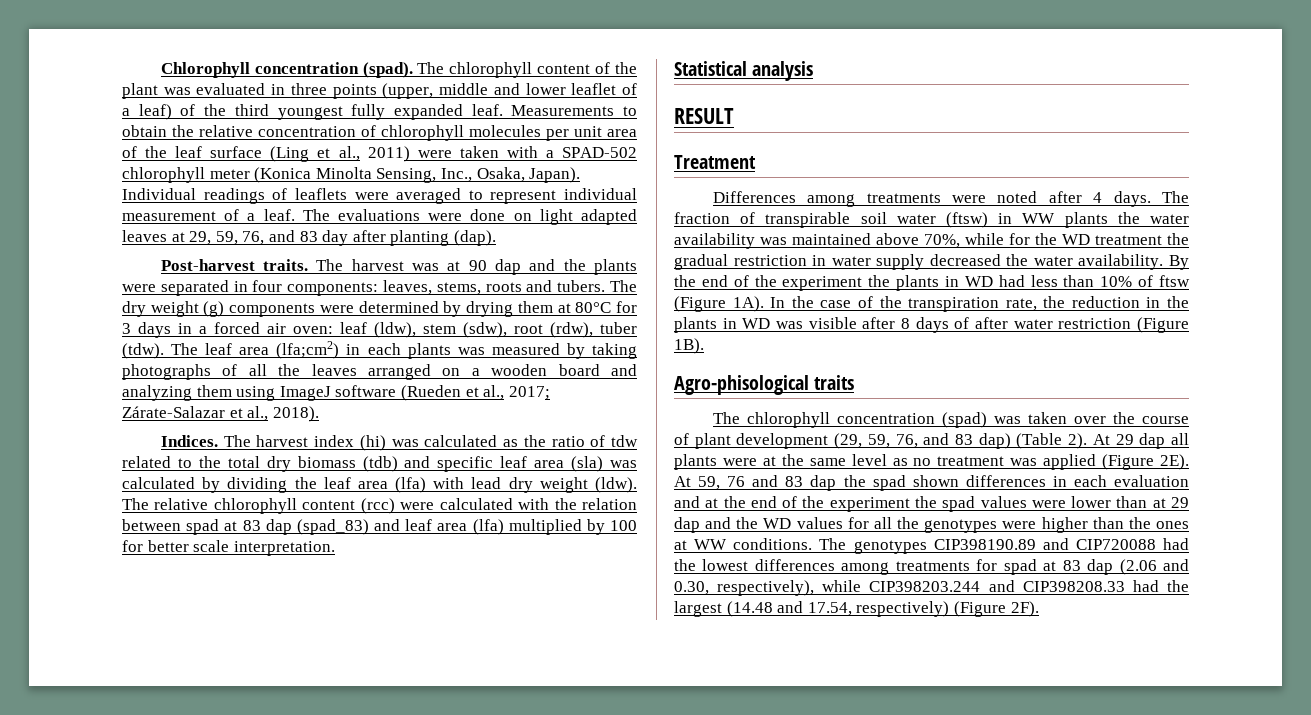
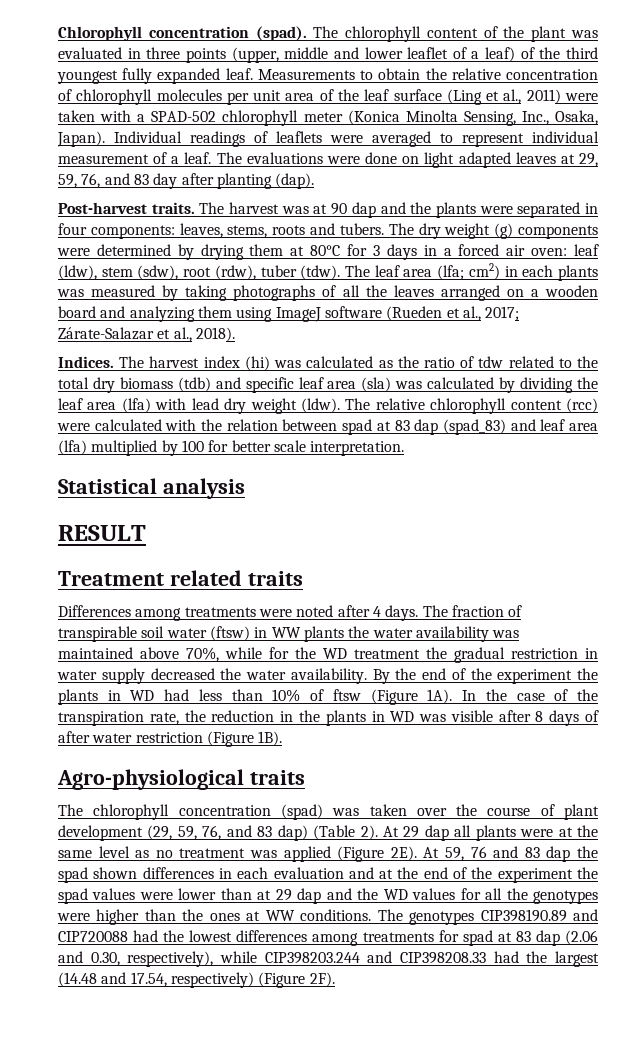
- The leaf area (lfa;cm2) in each plants was measured by taking photographs of all the leaves arranged on a wooden board and analyzing them using ImageJ software (Rueden et al., 2017; Zárate-Salazar et al., 2018).
+ The leaf area (lfa; cm2) in each plants was measured by taking photographs of all the leaves arranged on a wooden board and analyzing them using ImageJ software (Rueden et al., 2017; Zárate-Salazar et al., 2018).
- Treatment
+ Treatment related traits
- Agro-phisological traits
+ Agro-physiological traits

